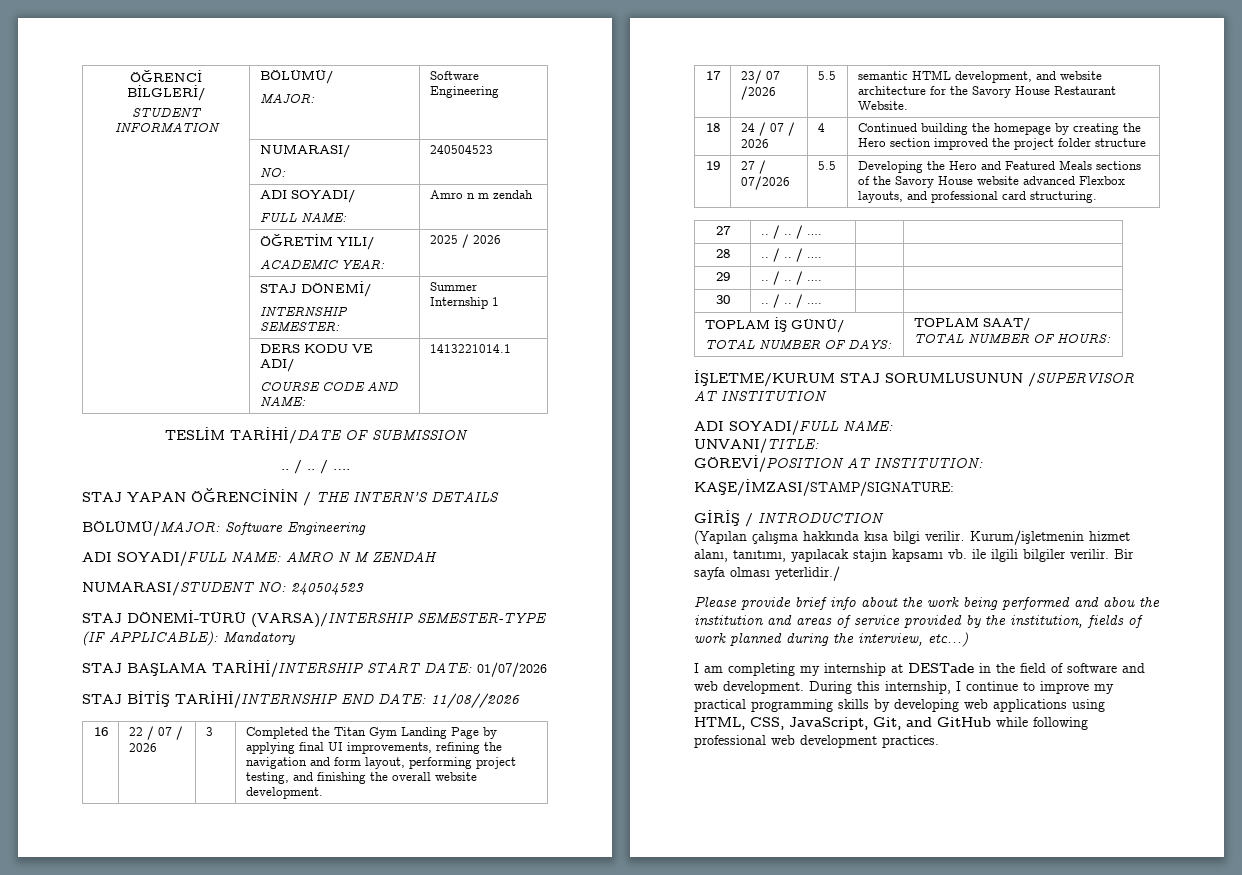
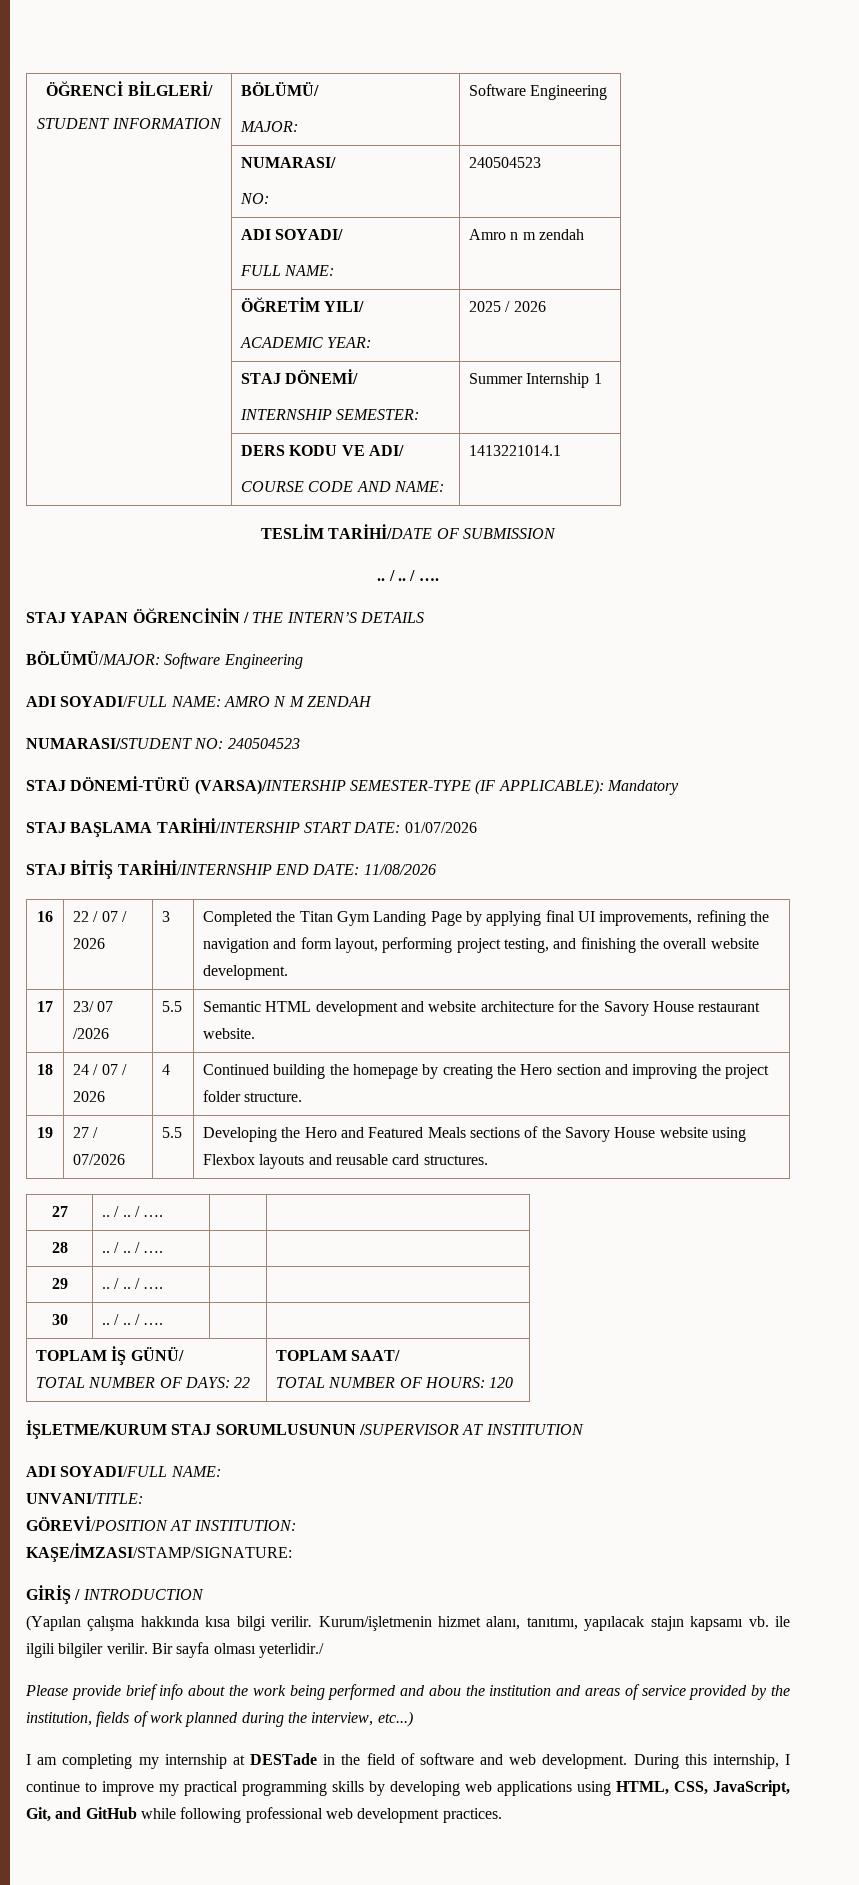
- STAJ BİTİŞ TARİHİ/INTERNSHIP END DATE: 11/08//2026
+ STAJ BİTİŞ TARİHİ/INTERNSHIP END DATE: 11/08/2026
- 17 | 23/ 07 /2026 | 5.5 | semantic HTML development, and website architecture for the Savory House Restaurant Website.
+ 17 | 23/ 07 /2026 | 5.5 | Semantic HTML development and website architecture for the Savory House restaurant website.
- 18 | 24 / 07 / 2026 | 4 | Continued building the homepage by creating the Hero section improved the project folder structure
+ 18 | 24 / 07 / 2026 | 4 | Continued building the homepage by creating the Hero section and improving the project folder structure.
- 19 | 27 / 07/2026 | 5.5 | Developing the Hero and Featured Meals sections of the Savory House website advanced Flexbox layouts, and professional card structuring.
+ 19 | 27 / 07/2026 | 5.5 | Developing the Hero and Featured Meals sections of the Savory House website using Flexbox layouts and reusable card structures.
  TOPLAM İŞ GÜNÜ/
- TOTAL NUMBER OF DAYS: | TOPLAM SAAT/
- TOTAL NUMBER OF HOURS:
+ TOTAL NUMBER OF DAYS: 22 | TOPLAM SAAT/
+ TOTAL NUMBER OF HOURS: 120

